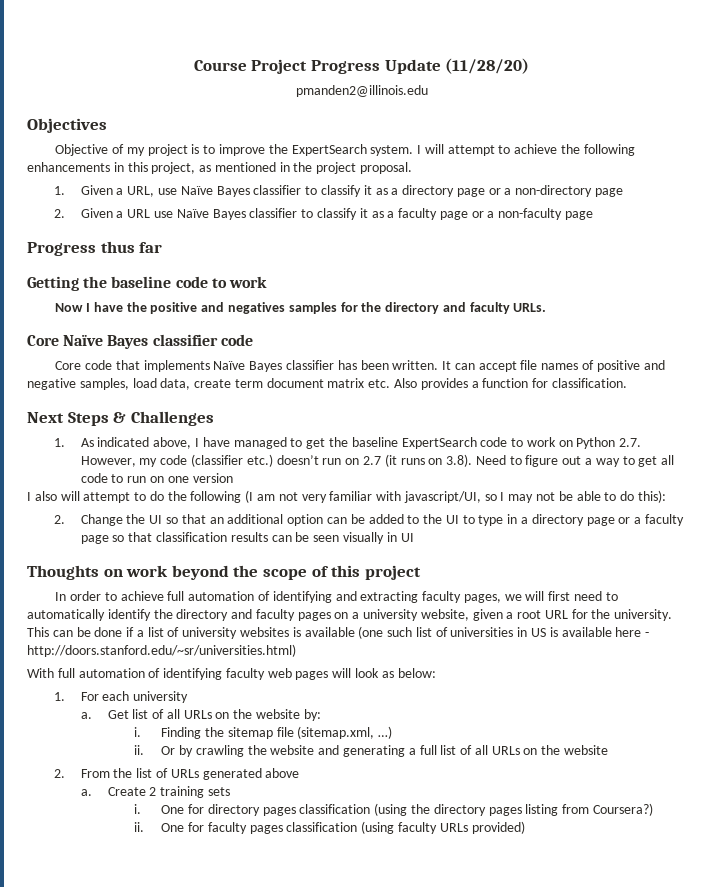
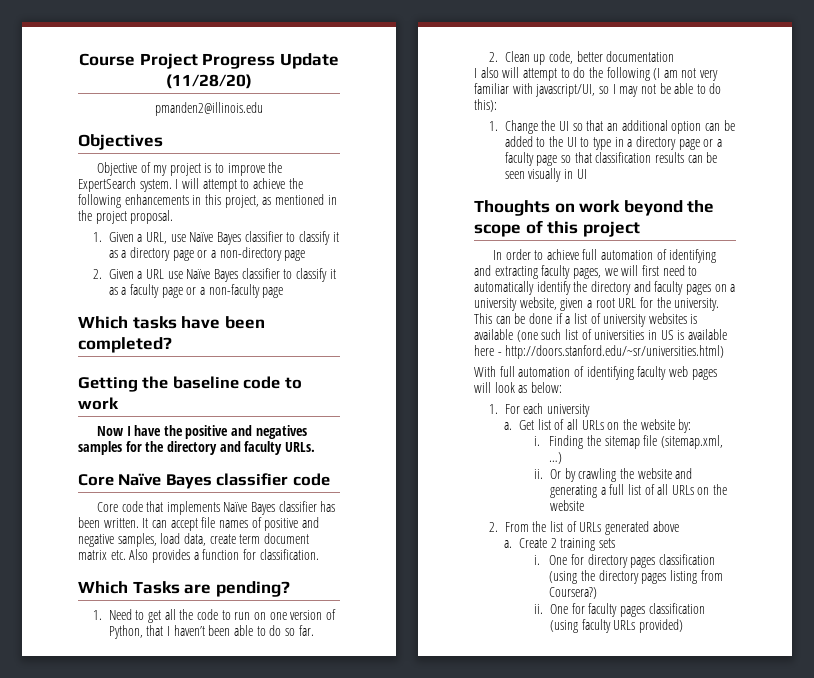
- Progress thus far
+ Which tasks have been completed?
- Next Steps & Challenges
- 1. As indicated above, I have managed to get the baseline ExpertSearch code to work on Python 2.7. However, my code (classifier etc.) doesn’t run on 2.7 (it runs on 3.8). Need to figure out a way to get all code to run on one version
+ Which Tasks are pending?
+ 1. Need to get all the code to run on one version of Python, that I haven’t been able to do so far.
+ 2. Clean up code, better documentation
- 2. Change the UI so that an additional option can be added to the UI to type in a directory page or a faculty page so that classification results can be seen visually in UI
+ 1. Change the UI so that an additional option can be added to the UI to type in a directory page or a faculty page so that classification results can be seen visually in UI

